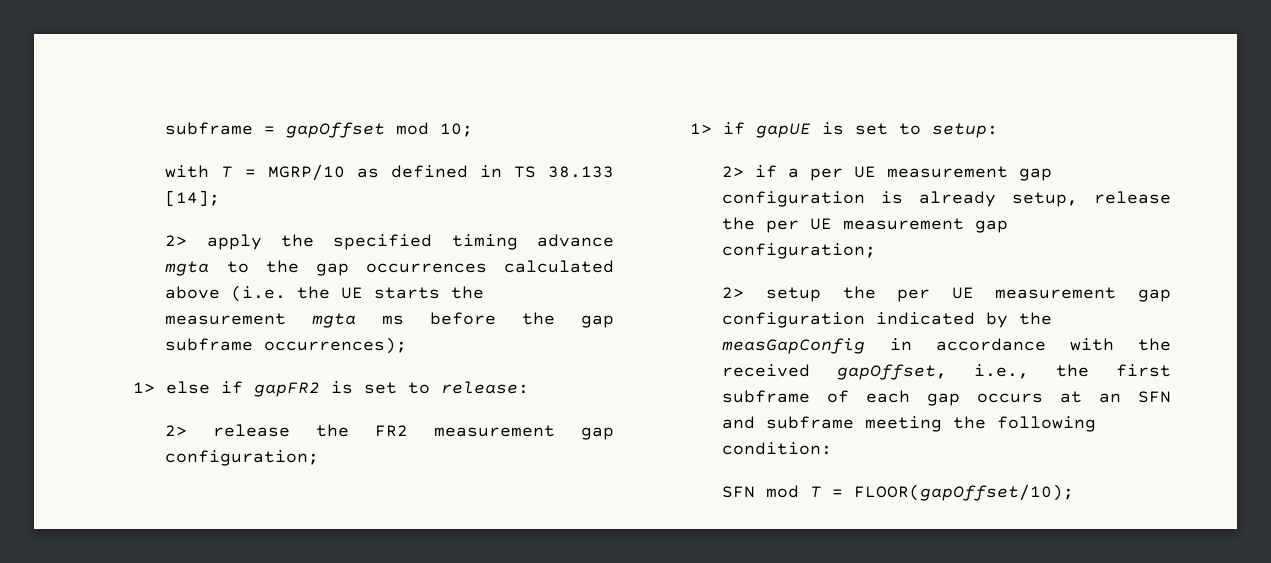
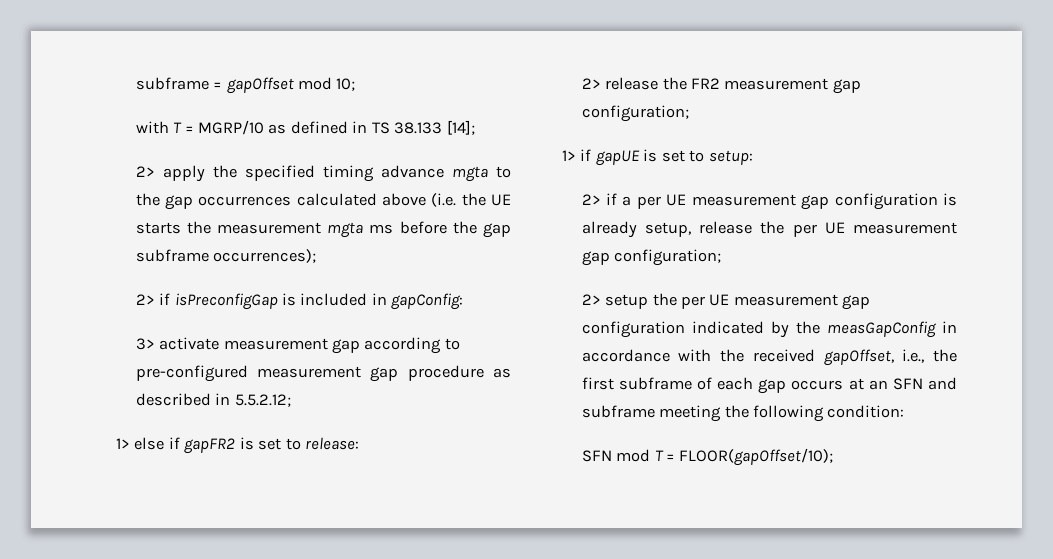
+ 2> if isPreconfigGap is included in gapConfig:
+ 3> activate measurement gap according to pre-configured measurement gap procedure as described in 5.5.2.12;

